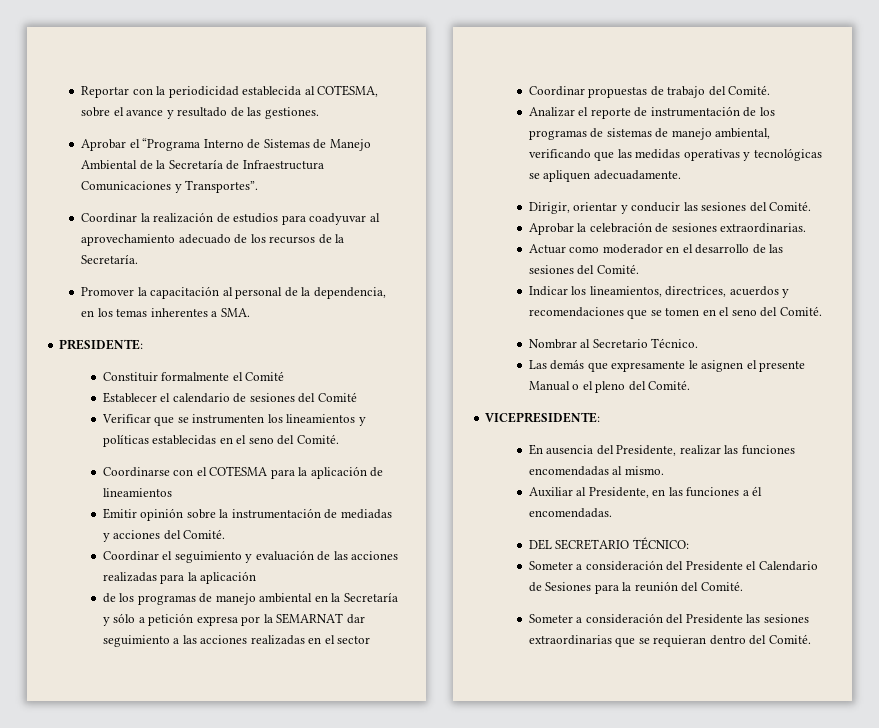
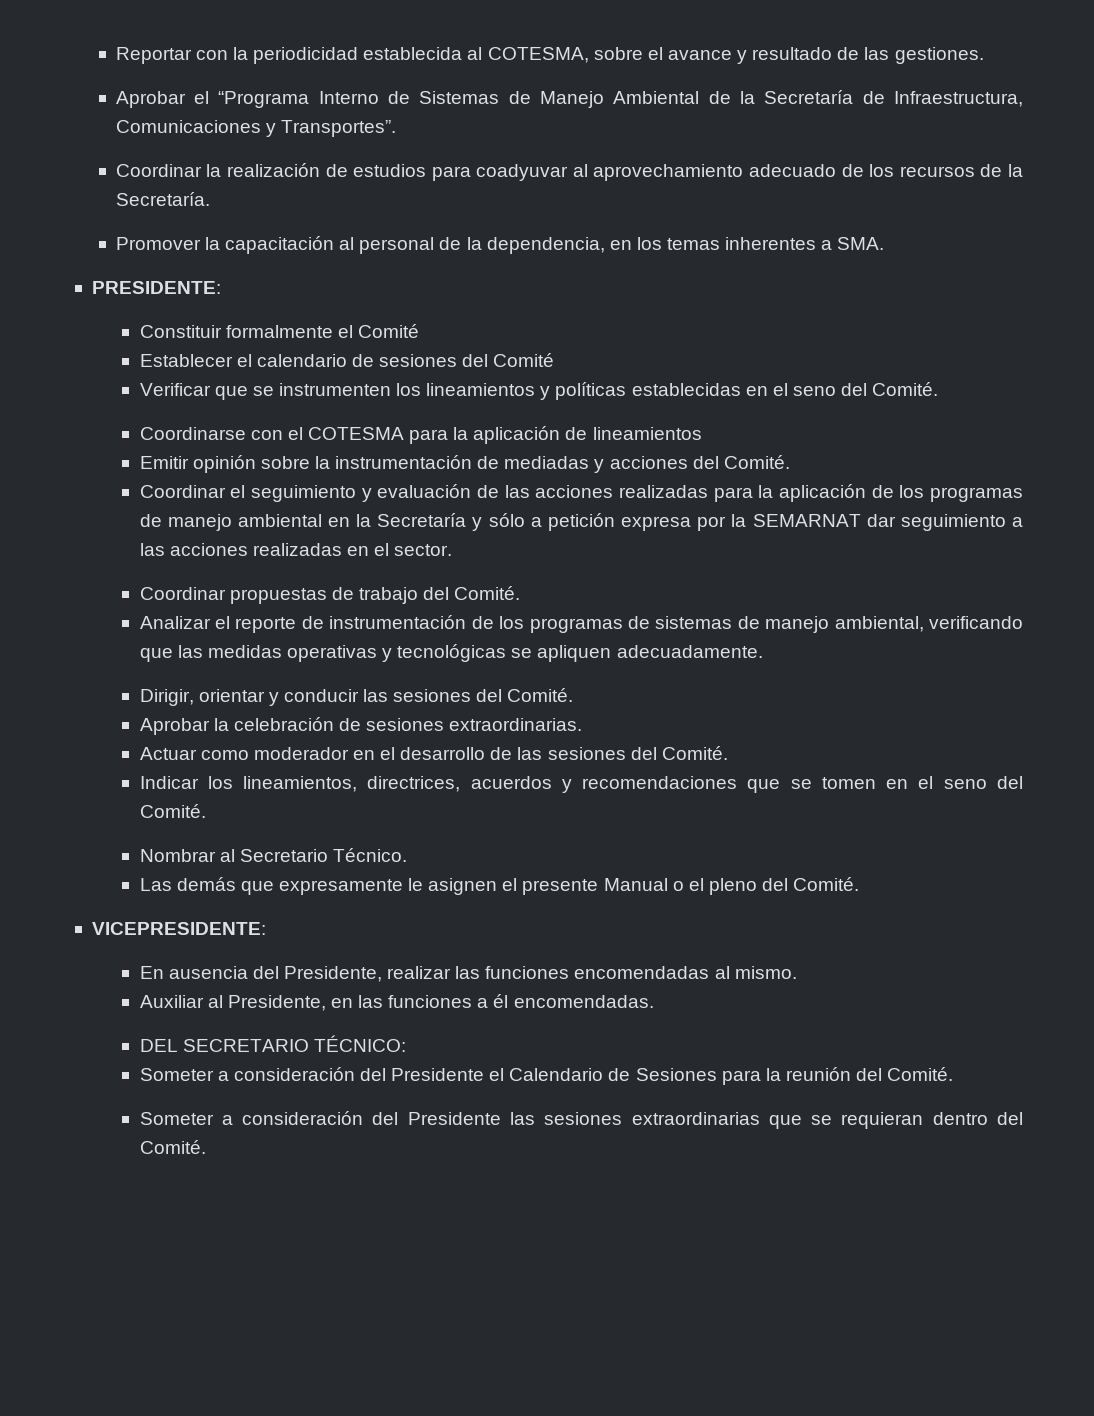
- Aprobar el “Programa Interno de Sistemas de Manejo Ambiental de la Secretaría de Infraestructura Comunicaciones y Transportes”.
+ Aprobar el “Programa Interno de Sistemas de Manejo Ambiental de la Secretaría de Infraestructura, Comunicaciones y Transportes”.
- Coordinar el seguimiento y evaluación de las acciones realizadas para la aplicación
- de los programas de manejo ambiental en la Secretaría y sólo a petición expresa por la SEMARNAT dar seguimiento a las acciones realizadas en el sector
+ Coordinar el seguimiento y evaluación de las acciones realizadas para la aplicación de los programas de manejo ambiental en la Secretaría y sólo a petición expresa por la SEMARNAT dar seguimiento a las acciones realizadas en el sector.

